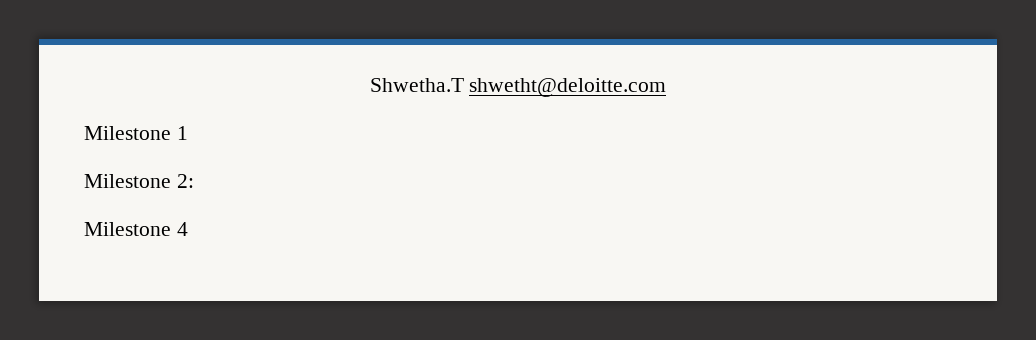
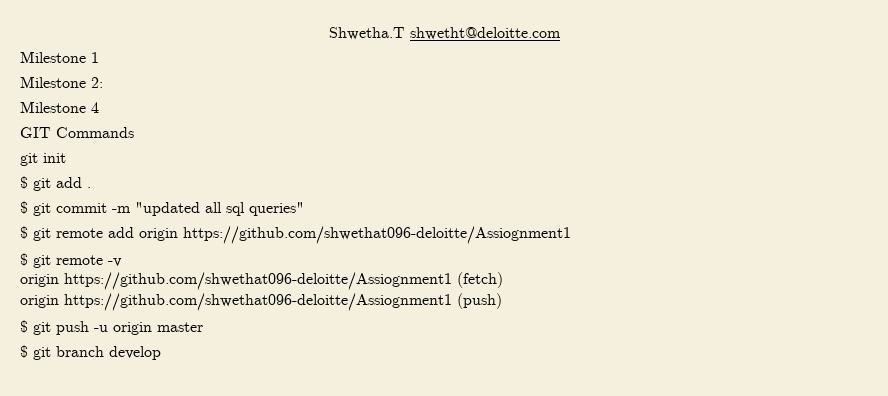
+ GIT Commands
+ git init
+ $ git add .
+ $ git commit -m "updated all sql queries"
+ $ git remote add origin https://github.com/shwethat096-deloitte/Assiognment1
+ $ git remote -v
+ origin https://github.com/shwethat096-deloitte/Assiognment1 (fetch)
+ origin https://github.com/shwethat096-deloitte/Assiognment1 (push)
+ $ git push -u origin master
+ $ git branch develop

